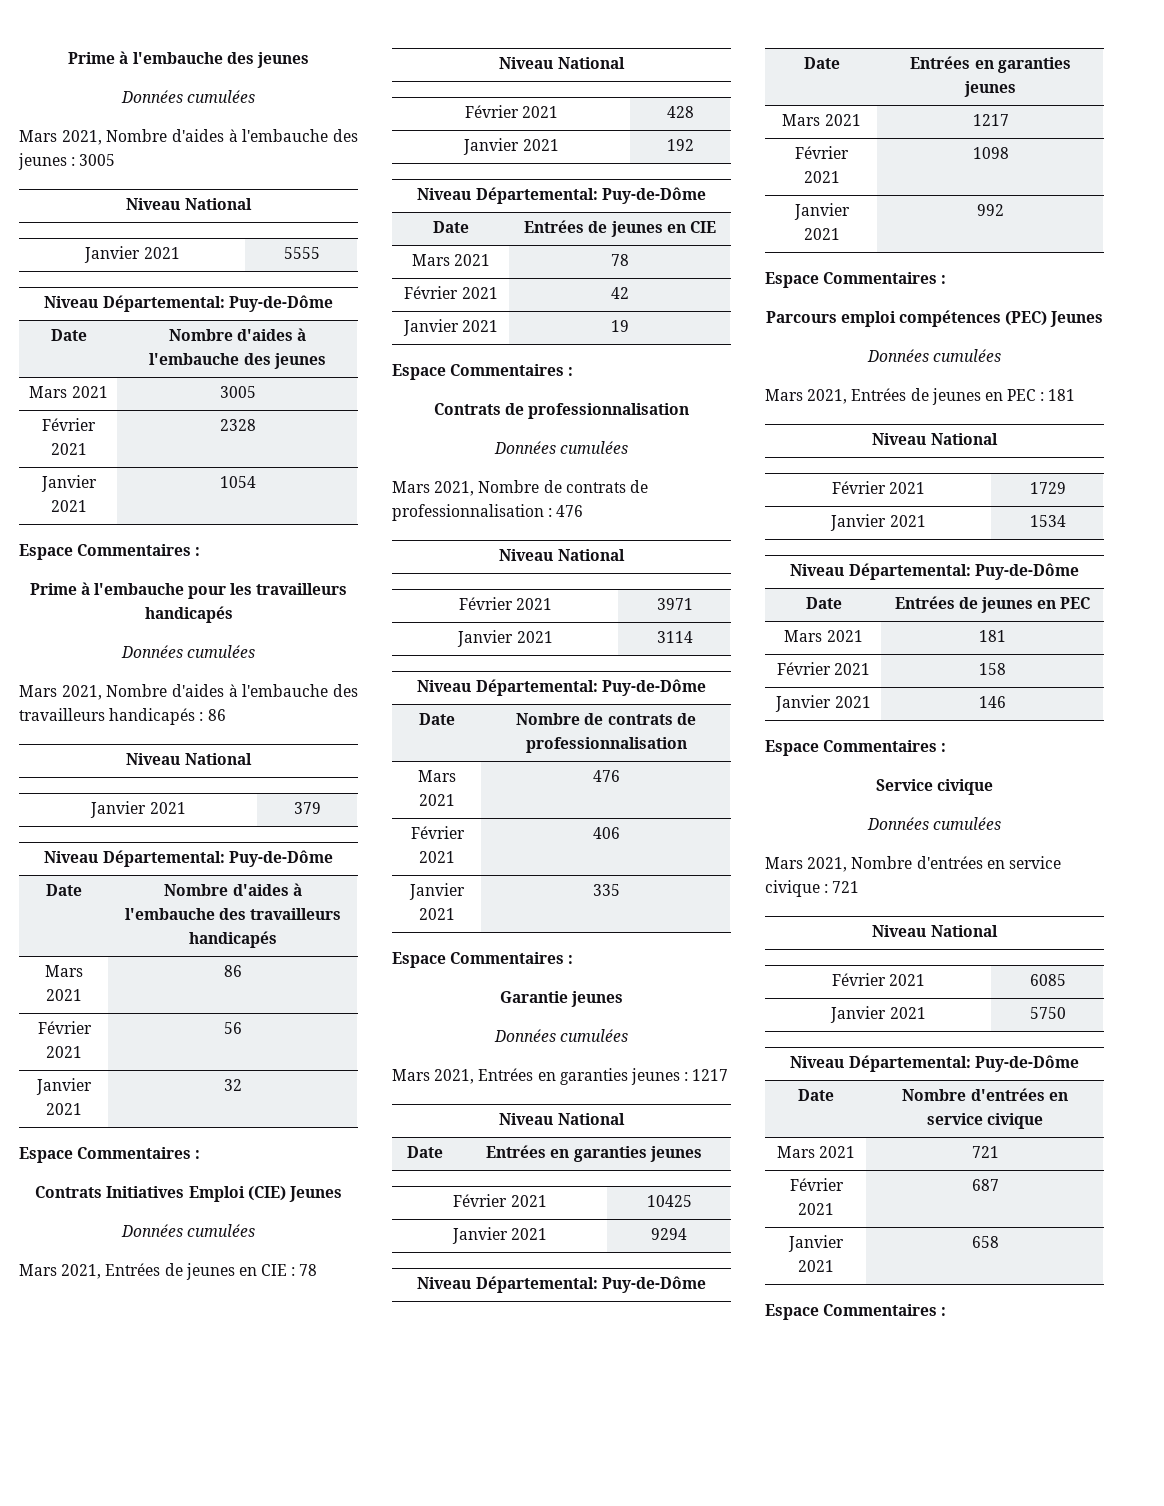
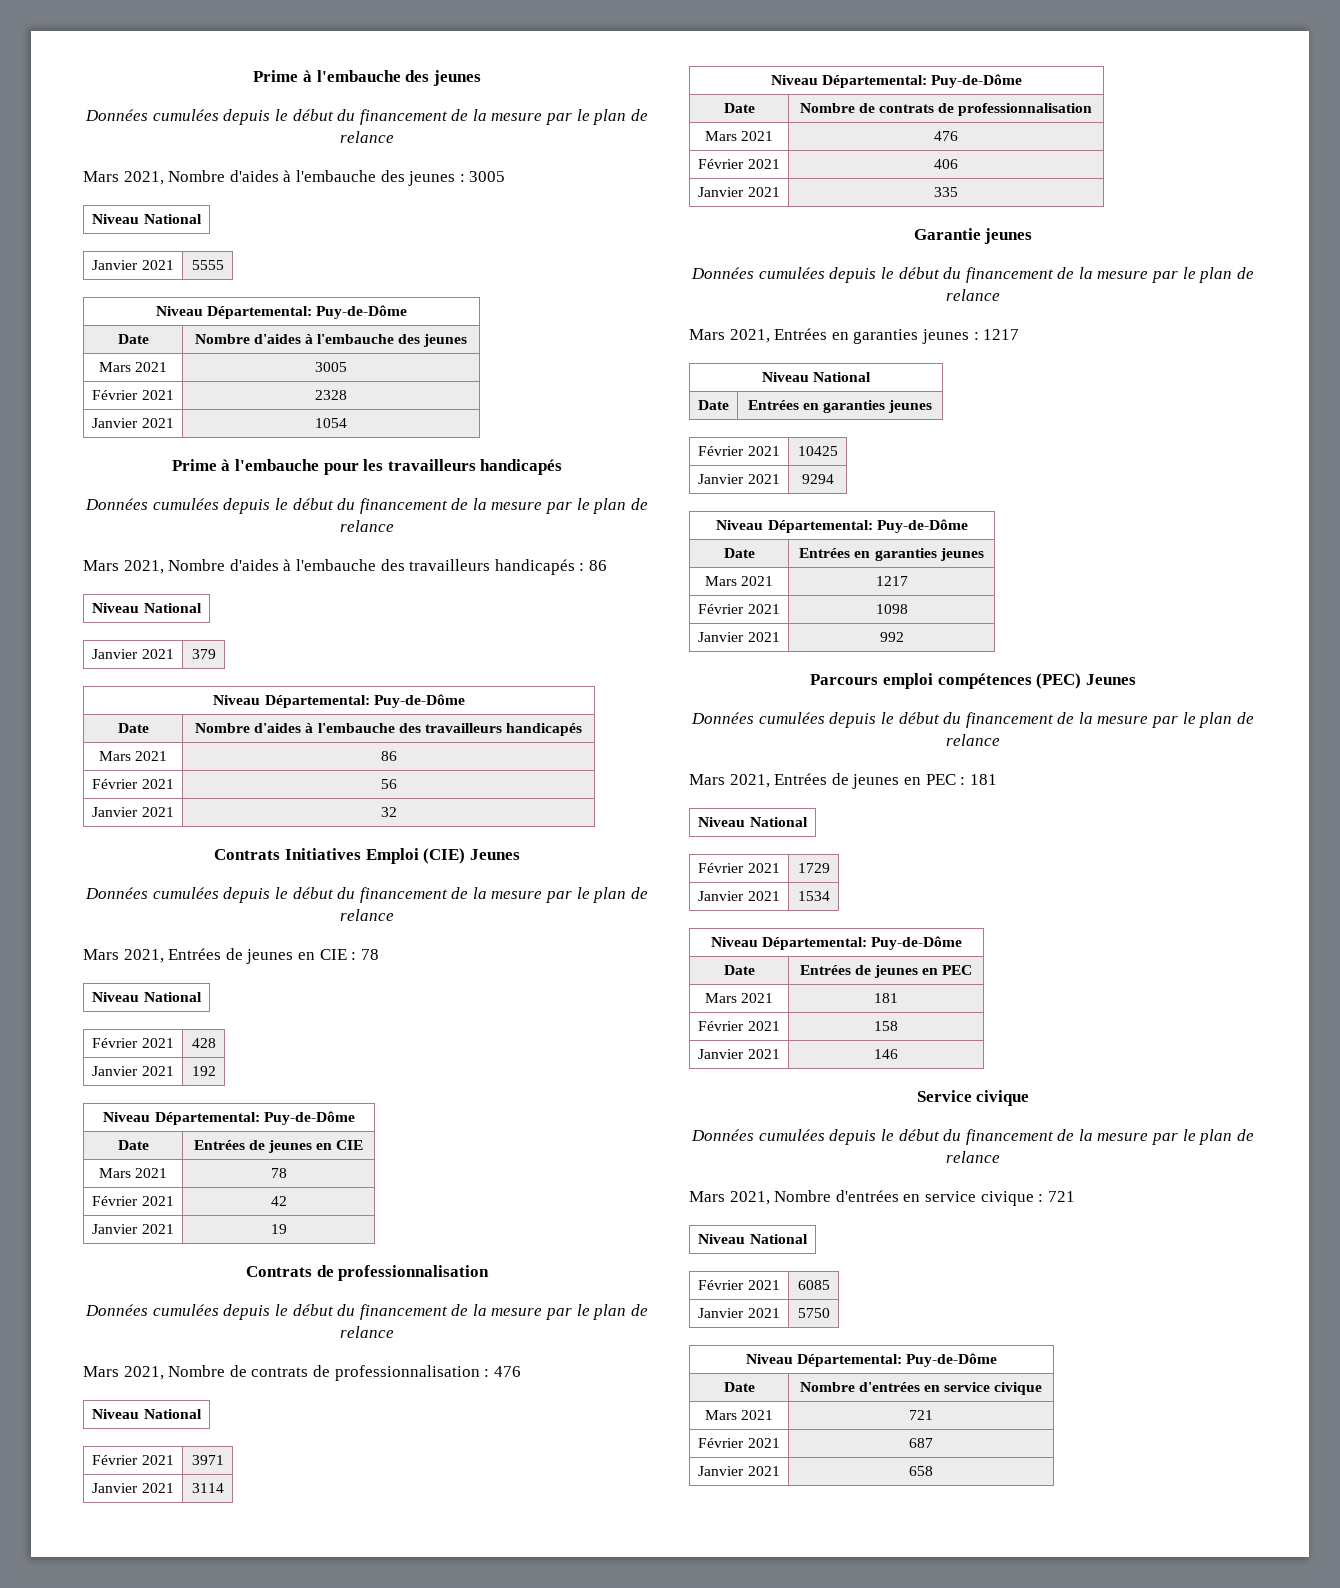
  Prime à l'embauche des jeunes
- Données cumulées
+ Données cumulées depuis le début du financement de la mesure par le plan de relance
  Janvier 2021 | 1054
- Espace Commentaires :
  Prime à l'embauche pour les travailleurs handicapés
- Données cumulées
+ Données cumulées depuis le début du financement de la mesure par le plan de relance
  Janvier 2021 | 32
- Espace Commentaires :
  Contrats Initiatives Emploi (CIE) Jeunes
- Données cumulées
+ Données cumulées depuis le début du financement de la mesure par le plan de relance
  Janvier 2021 | 19
- Espace Commentaires :
  Contrats de professionnalisation
- Données cumulées
+ Données cumulées depuis le début du financement de la mesure par le plan de relance
  Janvier 2021 | 335
- Espace Commentaires :
  Garantie jeunes
- Données cumulées
+ Données cumulées depuis le début du financement de la mesure par le plan de relance
  Janvier 2021 | 992
- Espace Commentaires :
  Parcours emploi compétences (PEC) Jeunes
- Données cumulées
+ Données cumulées depuis le début du financement de la mesure par le plan de relance
  Janvier 2021 | 146
- Espace Commentaires :
  Service civique
- Données cumulées
+ Données cumulées depuis le début du financement de la mesure par le plan de relance
  Janvier 2021 | 658
- Espace Commentaires :

